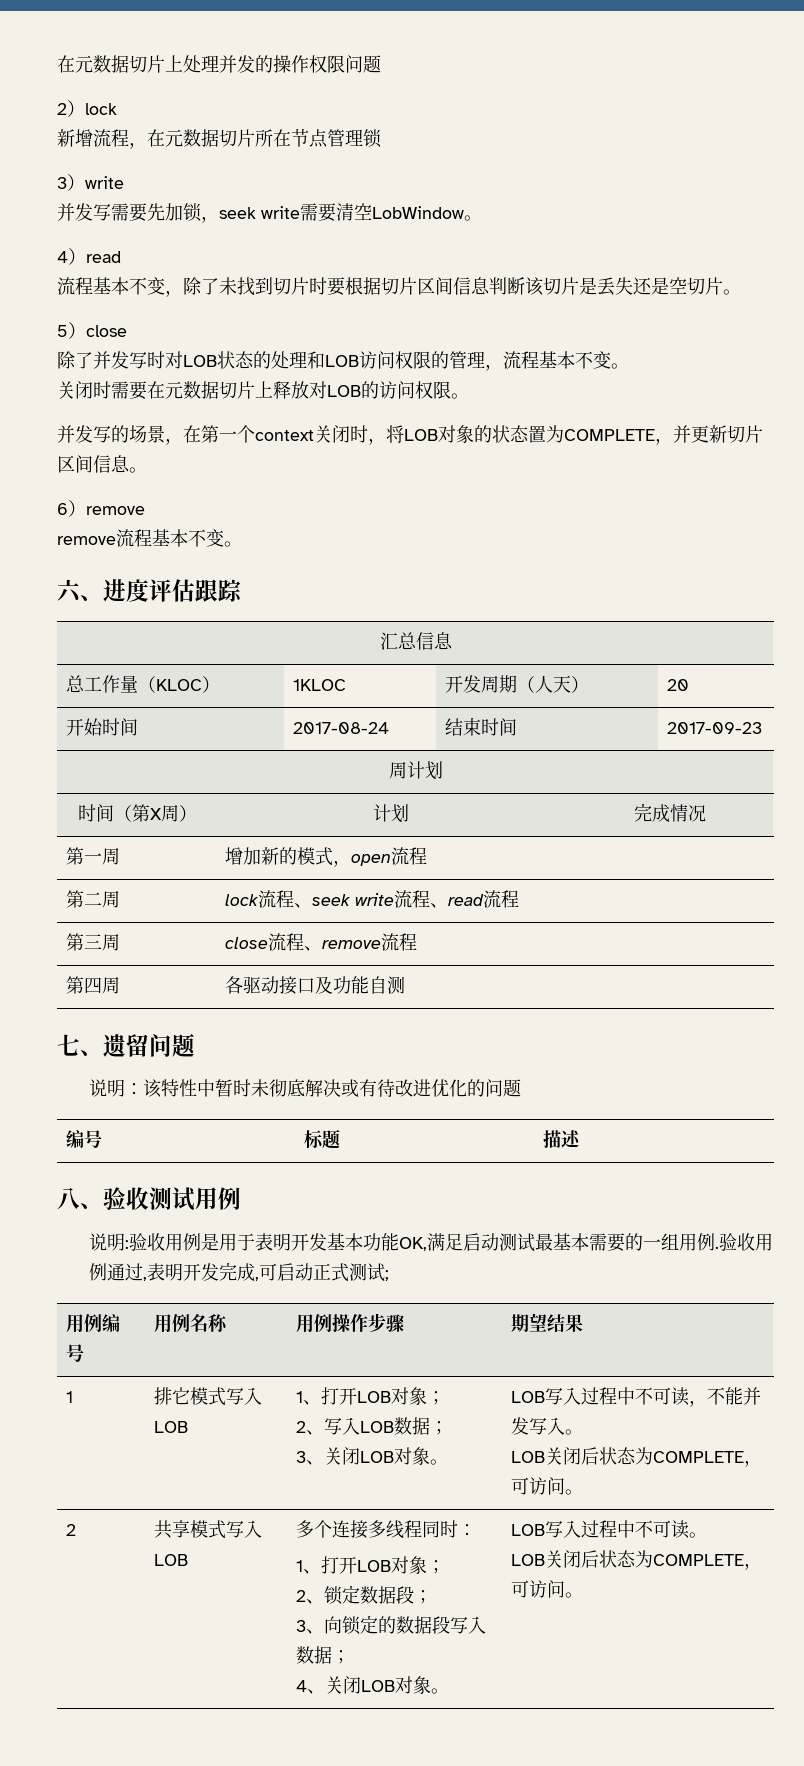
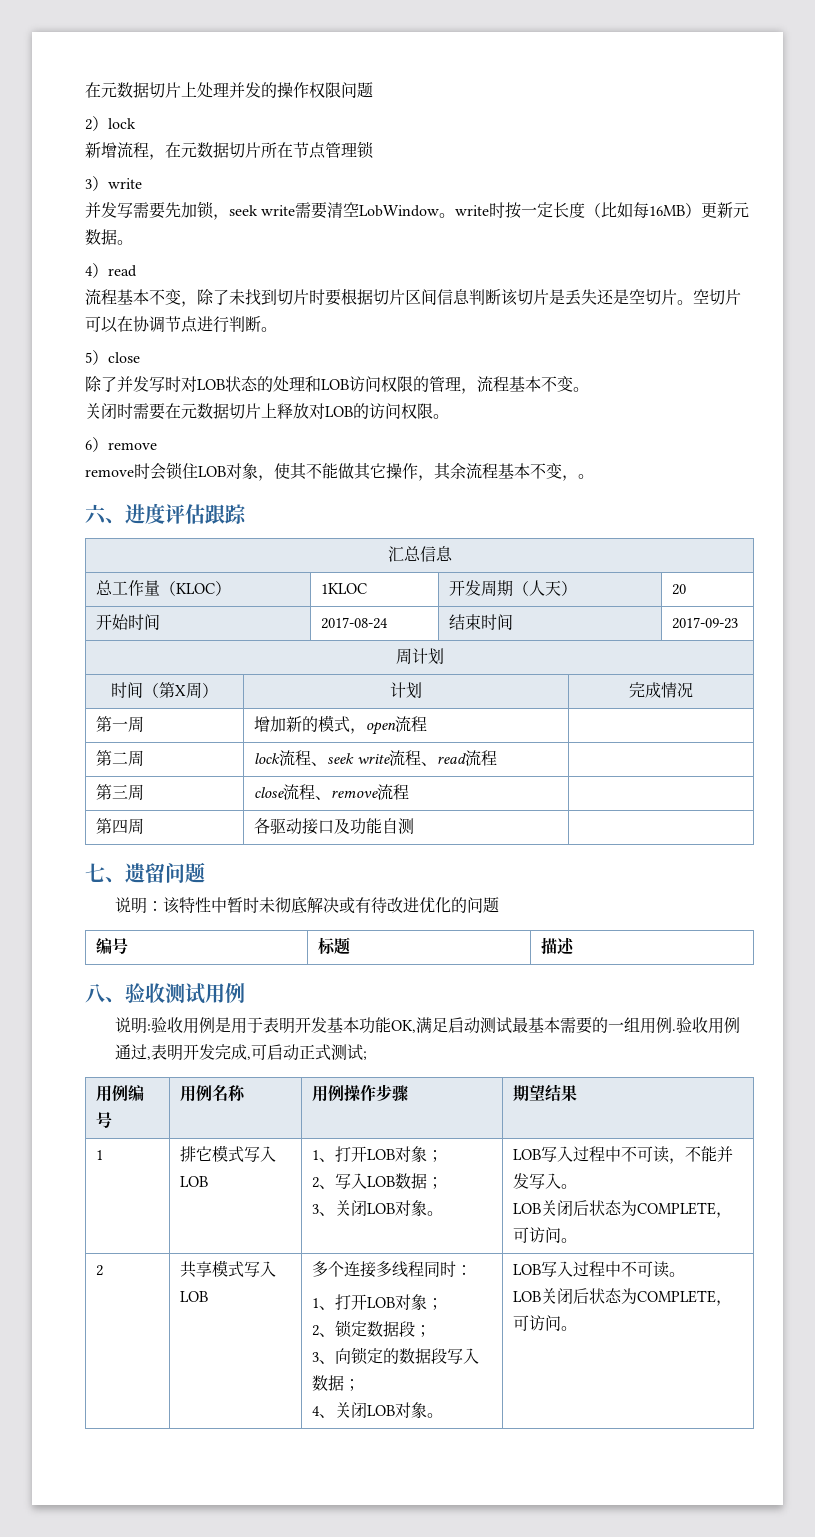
- 并发写需要先加锁，seek write需要清空LobWindow。
+ 并发写需要先加锁，seek write需要清空LobWindow。write时按一定长度（比如每16MB）更新元数据。
+ 空切片可以在协调节点进行判断。
- 并发写的场景，在第一个context关闭时，将LOB对象的状态置为COMPLETE，并更新切片区间信息。
  6）remove
- remove流程基本不变。
+ remove时会锁住LOB对象，使其不能做其它操作，其余流程基本不变，。

